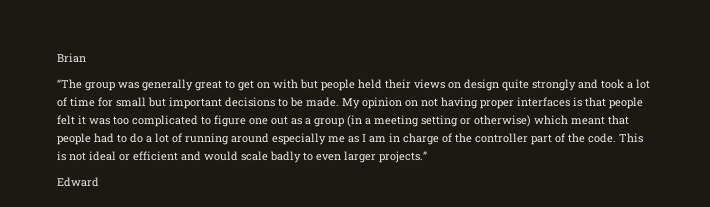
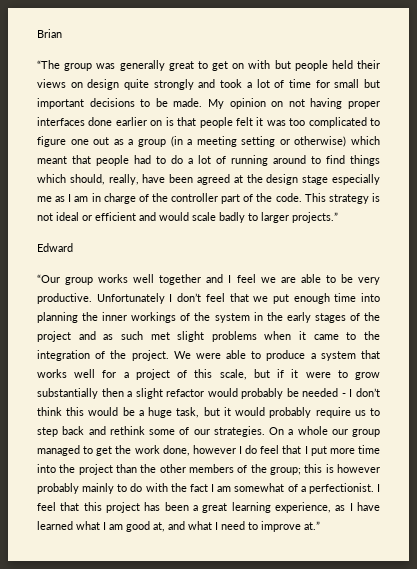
- My opinion on not having proper interfaces is that people felt it was too complicated to figure one out as a group (in a meeting setting or otherwise) which meant that people had to do a lot of running around especially me as I am in charge of the controller part of the code.
+ My opinion on not having proper interfaces done earlier on is that people felt it was too complicated to figure one out as a group (in a meeting setting or otherwise) which meant that people had to do a lot of running around to find things which should, really, have been agreed at the design stage especially me as I am in charge of the controller part of the code.
- This is not ideal or efficient and would scale badly to even larger projects.”
+ This strategy is not ideal or efficient and would scale badly to larger projects.”
+ “Our group works well together and I feel we are able to be very productive. Unfortunately I don’t feel that we put enough time into planning the inner workings of the system in the early stages of the project and as such met slight problems when it came to the integration of the project. We were able to produce a system that works well for a project of this scale, but if it were to grow substantially then a slight refactor would probably be needed - I don’t think this would be a huge task, but it would probably require us to step back and rethink some of our strategies. On a whole our group managed to get the work done, however I do feel that I put more time into the project than the other members of the group; this is however probably mainly to do with the fact I am somewhat of a perfectionist. I feel that this project has been a great learning experience, as I have learned what I am good at, and what I need to improve at.”

